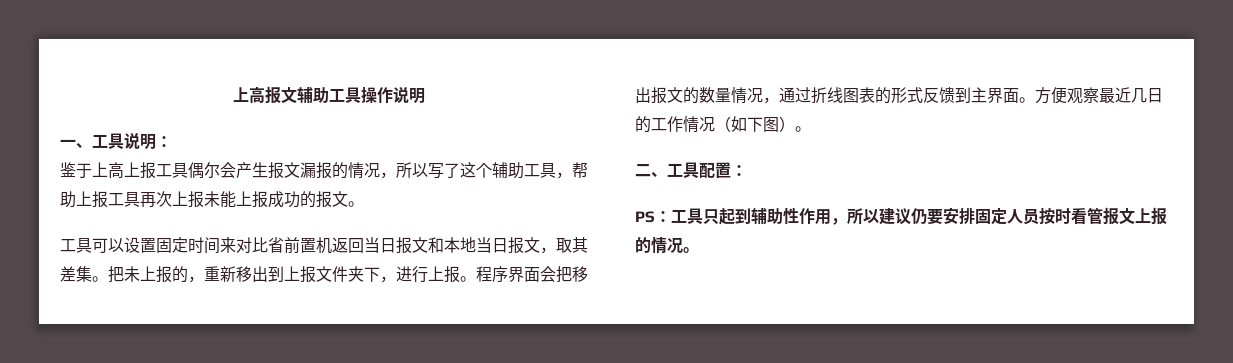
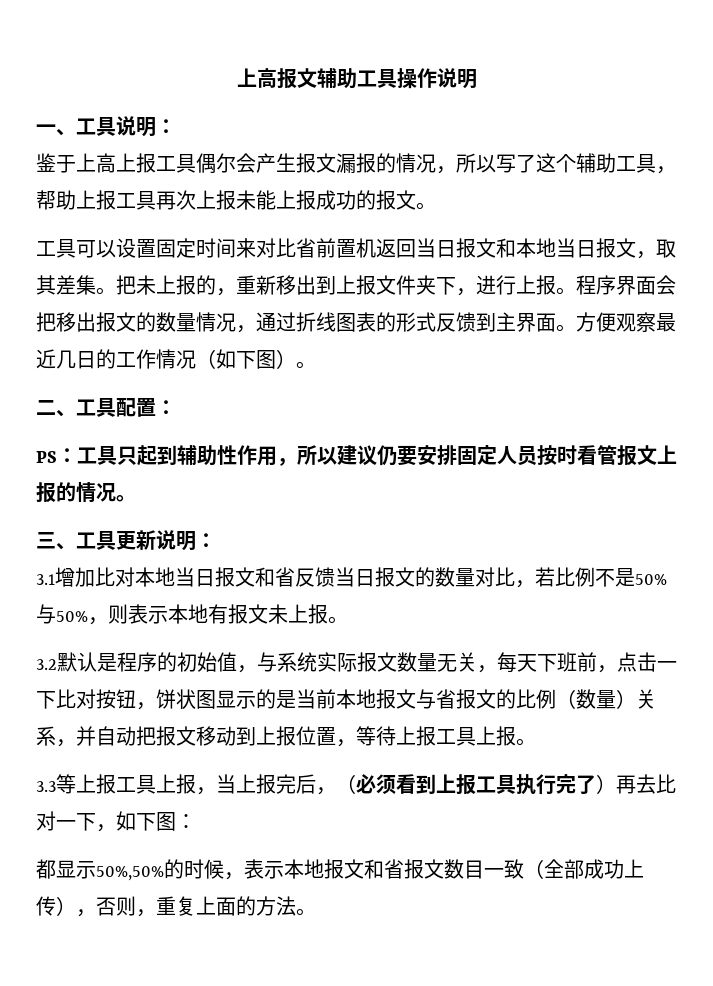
+ 三、工具更新说明：
+ 3.1增加比对本地当日报文和省反馈当日报文的数量对比，若比例不是50%与50%，则表示本地有报文未上报。
+ 3.2默认是程序的初始值，与系统实际报文数量无关，每天下班前，点击一下比对按钮，饼状图显示的是当前本地报文与省报文的比例（数量）关系，并自动把报文移动到上报位置，等待上报工具上报。
+ 3.3等上报工具上报，当上报完后，（必须看到上报工具执行完了）再去比对一下，如下图：
+ 都显示50%,50%的时候，表示本地报文和省报文数目一致（全部成功上传），否则，重复上面的方法。

